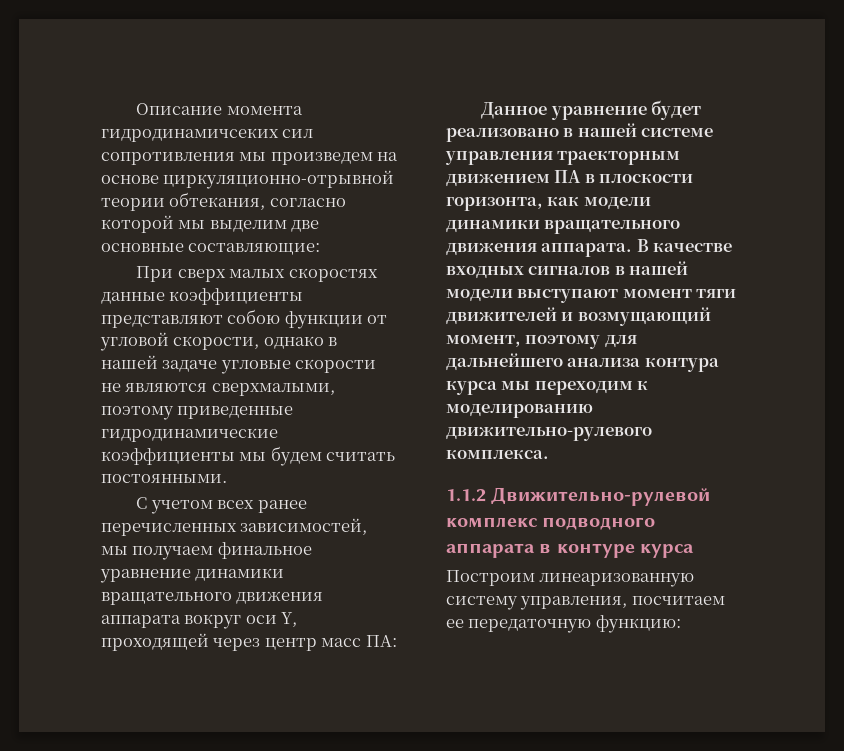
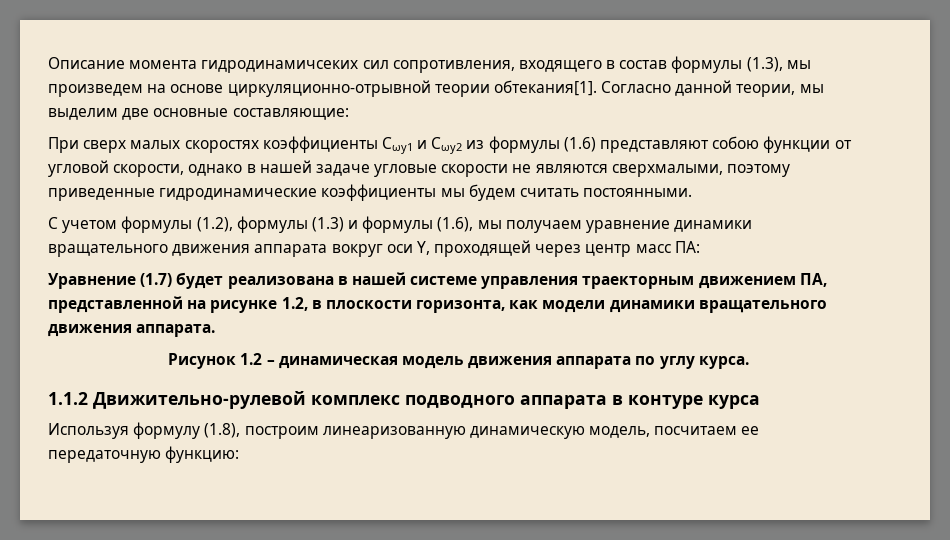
- Описание момента гидродинамичсеких сил сопротивления мы произведем на основе циркуляционно-отрывной теории обтекания, согласно которой мы выделим две основные составляющие:
+ Описание момента гидродинамичсеких сил сопротивления, входящего в состав формулы (1.3), мы произведем на основе циркуляционно-отрывной теории обтекания[1]. Согласно данной теории, мы выделим две основные составляющие:
- При сверх малых скоростях данные коэффициенты представляют собою функции от угловой скорости, однако в нашей задаче угловые скорости не являются сверхмалыми, поэтому приведенные гидродинамические коэффициенты мы будем считать постоянными.
+ При сверх малых скоростях коэффициенты Cωy1 и Cωy2 из формулы (1.6) представляют собою функции от угловой скорости, однако в нашей задаче угловые скорости не являются сверхмалыми, поэтому приведенные гидродинамические коэффициенты мы будем считать постоянными.
- С учетом всех ранее перечисленных зависимостей, мы получаем финальное уравнение динамики вращательного движения аппарата вокруг оси Y, проходящей через центр масс ПА:
+ С учетом формулы (1.2), формулы (1.3) и формулы (1.6), мы получаем уравнение динамики вращательного движения аппарата вокруг оси Y, проходящей через центр масс ПА:
- Данное уравнение будет реализовано в нашей системе управления траекторным движением ПА в плоскости горизонта, как модели динамики вращательного движения аппарата. В качестве входных сигналов в нашей модели выступают момент тяги движителей и возмущающий момент, поэтому для дальнейшего анализа контура курса мы переходим к моделированию движительно-рулевого комплекса.
+ Уравнение (1.7) будет реализована в нашей системе управления траекторным движением ПА, представленной на рисунке 1.2, в плоскости горизонта, как модели динамики вращательного движения аппарата.
+ Рисунок 1.2 – динамическая модель движения аппарата по углу курса.
- Построим линеаризованную систему управления, посчитаем ее передаточную функцию:
+ Используя формулу (1.8), построим линеаризованную динамическую модель, посчитаем ее передаточную функцию:

